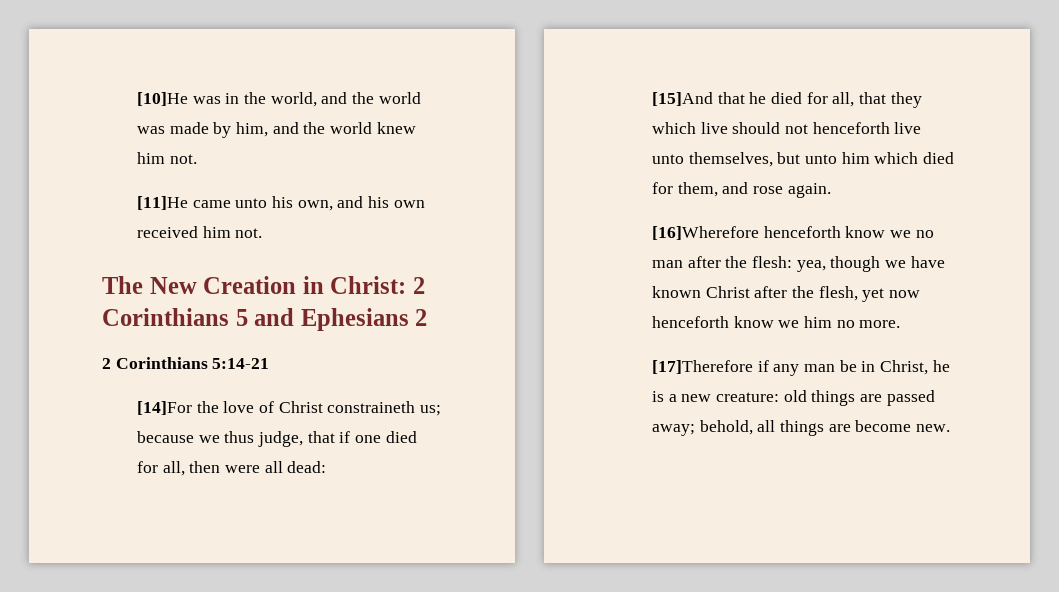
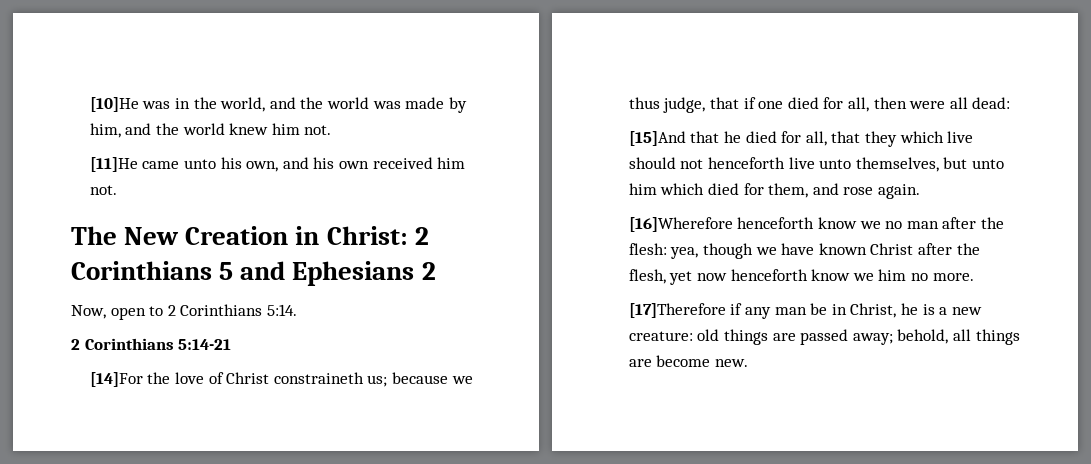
+ Now, open to 2 Corinthians 5:14.

